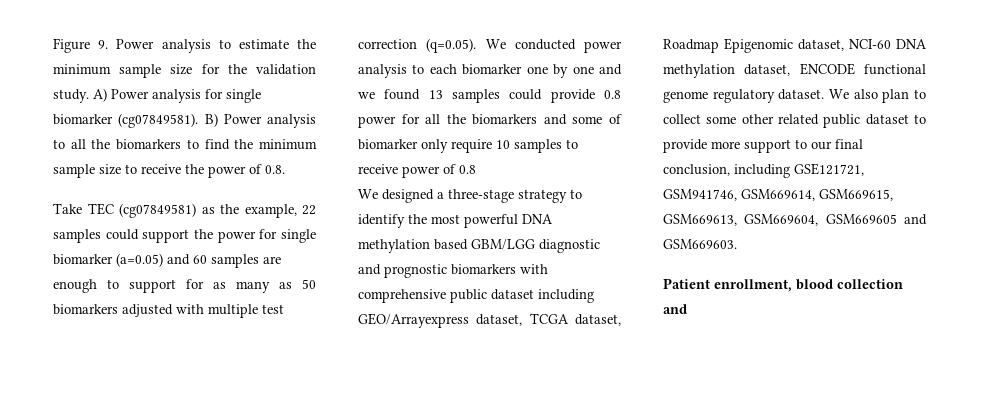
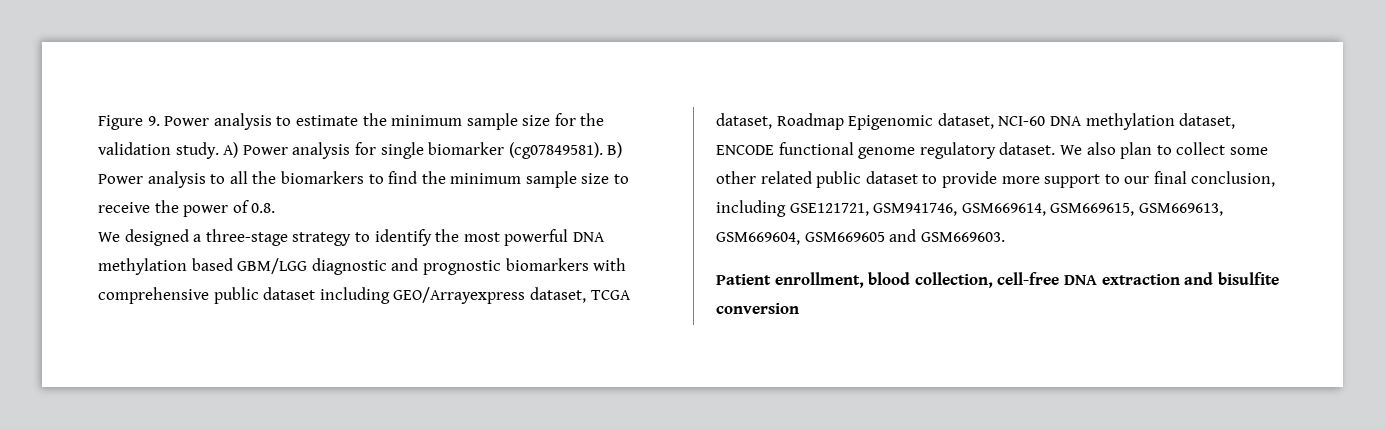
- Take TEC (cg07849581) as the example, 22 samples could support the power for single biomarker (a=0.05) and 60 samples are enough to support for as many as 50 biomarkers adjusted with multiple test correction (q=0.05). We conducted power analysis to each biomarker one by one and we found 13 samples could provide 0.8 power for all the biomarkers and some of biomarker only require 10 samples to receive power of 0.8
- Patient enrollment, blood collection and
+ Patient enrollment, blood collection, cell-free DNA extraction and bisulfite conversion

